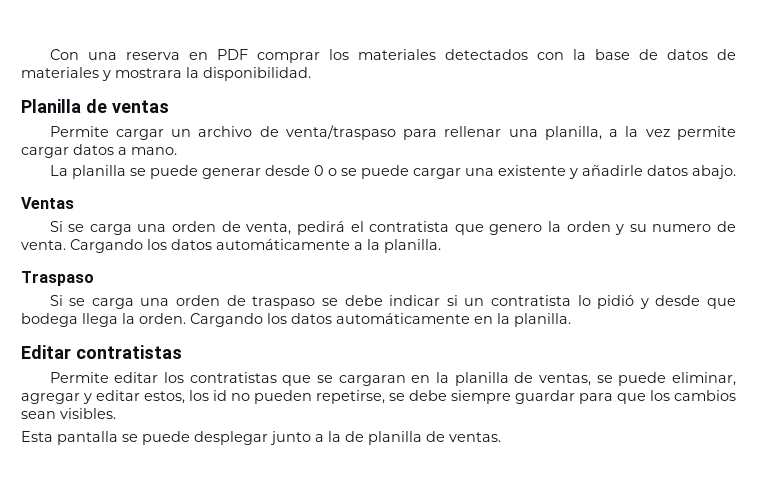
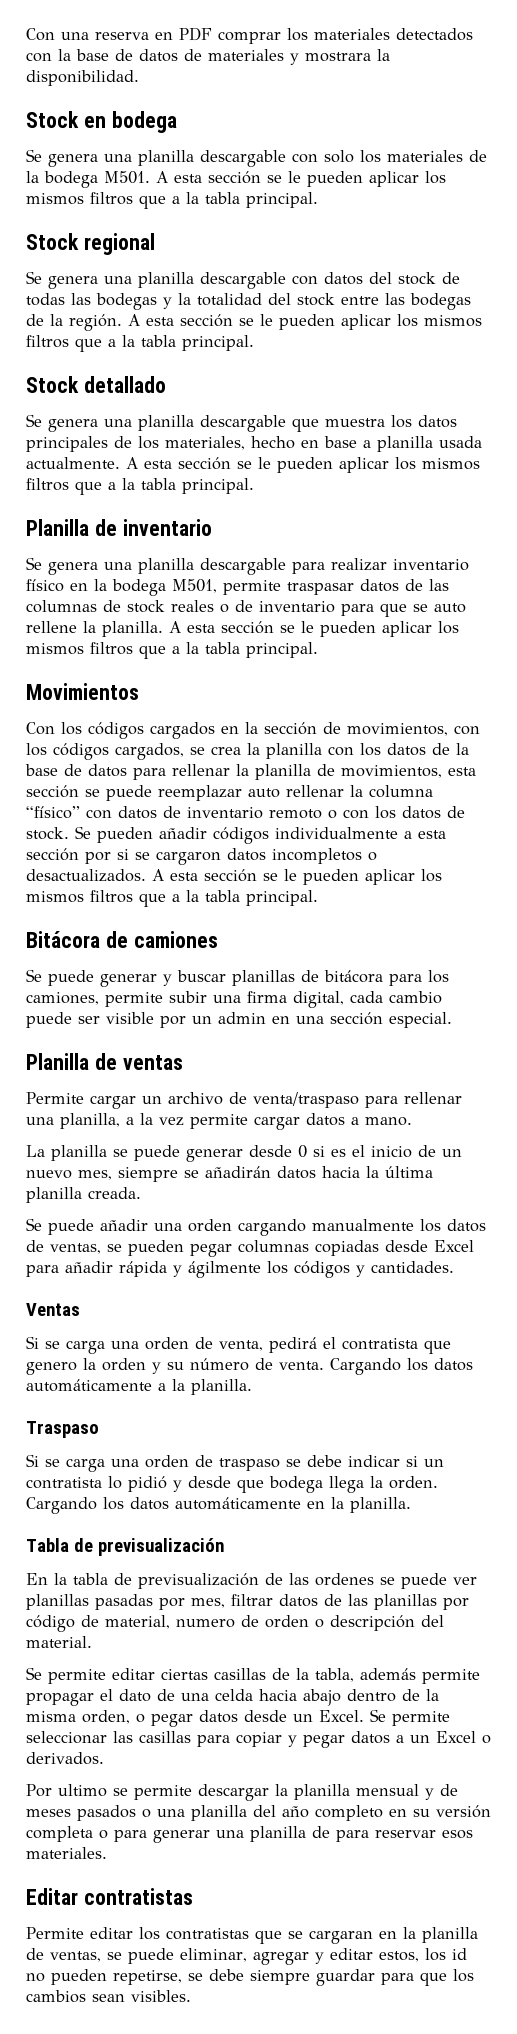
+ Stock en bodega
+ Se genera una planilla descargable con solo los materiales de la bodega M501. A esta sección se le pueden aplicar los mismos filtros que a la tabla principal.
+ Stock regional
+ Se genera una planilla descargable con datos del stock de todas las bodegas y la totalidad del stock entre las bodegas de la región. A esta sección se le pueden aplicar los mismos filtros que a la tabla principal.
+ Stock detallado
+ Se genera una planilla descargable que muestra los datos principales de los materiales, hecho en base a planilla usada actualmente. A esta sección se le pueden aplicar los mismos filtros que a la tabla principal.
+ Planilla de inventario
+ Se genera una planilla descargable para realizar inventario físico en la bodega M501, permite traspasar datos de las columnas de stock reales o de inventario para que se auto rellene la planilla. A esta sección se le pueden aplicar los mismos filtros que a la tabla principal.
+ Movimientos
+ Con los códigos cargados en la sección de movimientos, con los códigos cargados, se crea la planilla con los datos de la base de datos para rellenar la planilla de movimientos, esta sección se puede reemplazar auto rellenar la columna “físico” con datos de inventario remoto o con los datos de stock. Se pueden añadir códigos individualmente a esta sección por si se cargaron datos incompletos o desactualizados. A esta sección se le pueden aplicar los mismos filtros que a la tabla principal.
+ Bitácora de camiones
+ Se puede generar y buscar planillas de bitácora para los camiones, permite subir una firma digital, cada cambio puede ser visible por un admin en una sección especial.
- La planilla se puede generar desde 0 o se puede cargar una existente y añadirle datos abajo.
+ La planilla se puede generar desde 0 si es el inicio de un nuevo mes, siempre se añadirán datos hacia la última planilla creada.
+ Se puede añadir una orden cargando manualmente los datos de ventas, se pueden pegar columnas copiadas desde Excel para añadir rápida y ágilmente los códigos y cantidades.
- Si se carga una orden de venta, pedirá el contratista que genero la orden y su numero de venta.
+ Si se carga una orden de venta, pedirá el contratista que genero la orden y su número de venta.
+ Tabla de previsualización
+ En la tabla de previsualización de las ordenes se puede ver planillas pasadas por mes, filtrar datos de las planillas por código de material, numero de orden o descripción del material.
+ Se permite editar ciertas casillas de la tabla, además permite propagar el dato de una celda hacia abajo dentro de la misma orden, o pegar datos desde un Excel. Se permite seleccionar las casillas para copiar y pegar datos a un Excel o derivados.
+ Por ultimo se permite descargar la planilla mensual y de meses pasados o una planilla del año completo en su versión completa o para generar una planilla de para reservar esos materiales.
- Esta pantalla se puede desplegar junto a la de planilla de ventas.

